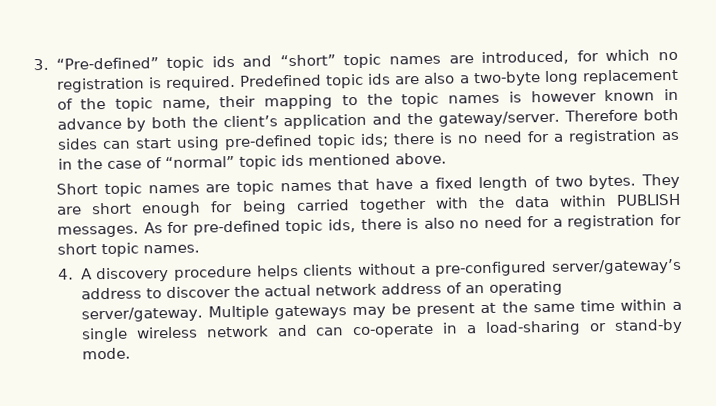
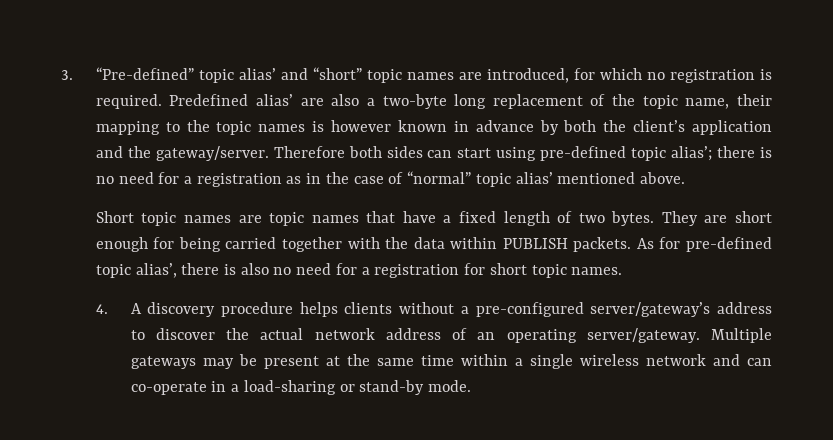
- 3. “Pre-defined” topic ids and “short” topic names are introduced, for which no registration is required.
+ 3. “Pre-defined” topic alias’ and “short” topic names are introduced, for which no registration is required.
- Predefined topic ids are also a two-byte long replacement of the topic name, their mapping to the topic names is however known in advance by both the client’s application and the gateway/server.
+ Predefined alias’ are also a two-byte long replacement of the topic name, their mapping to the topic names is however known in advance by both the client’s application and the gateway/server.
- Therefore both sides can start using pre-defined topic ids; there is no need for a registration as in the case of “normal” topic ids mentioned above.
+ Therefore both sides can start using pre-defined topic alias’; there is no need for a registration as in the case of “normal” topic alias’ mentioned above.
- They are short enough for being carried together with the data within PUBLISH messages.
+ They are short enough for being carried together with the data within PUBLISH packets.
- As for pre-defined topic ids, there is also no need for a registration for short topic names.
+ As for pre-defined topic alias’, there is also no need for a registration for short topic names.

